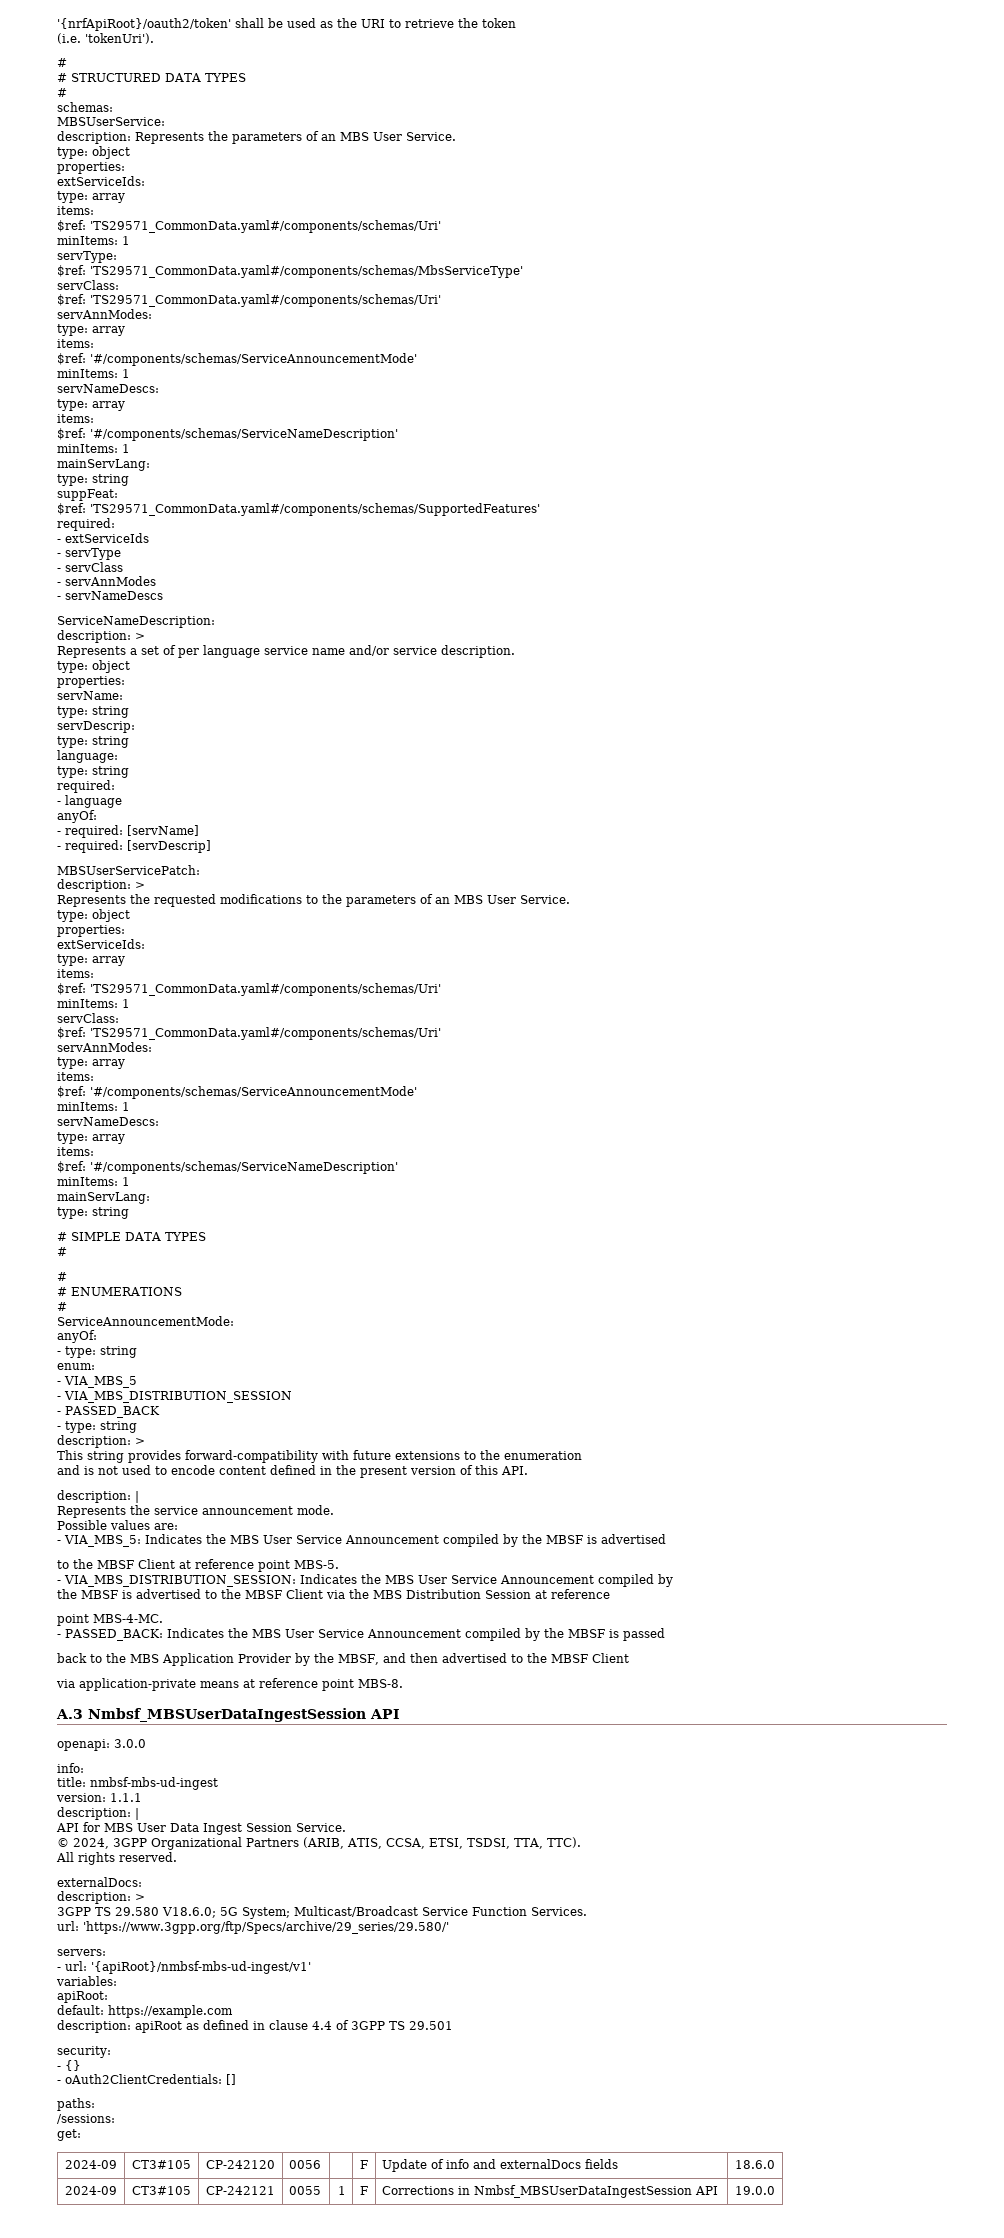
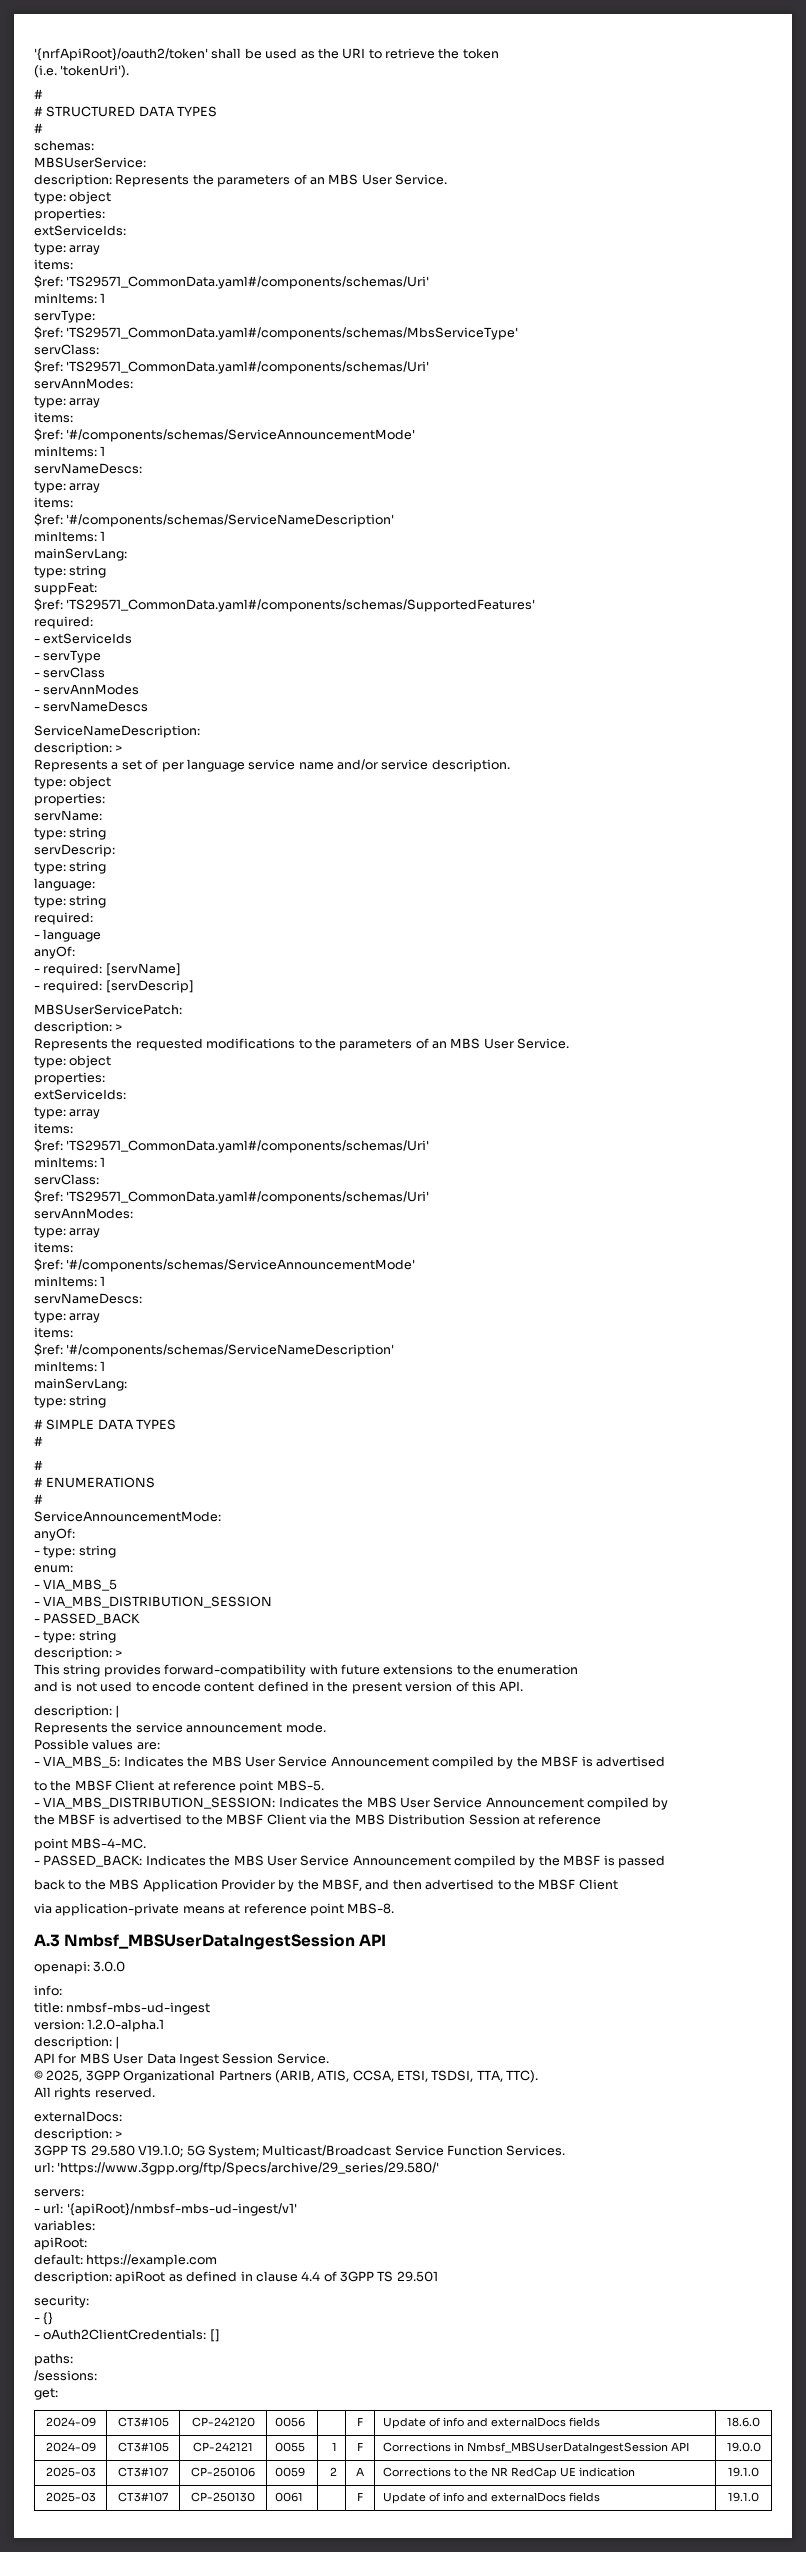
- version: 1.1.1
+ version: 1.2.0-alpha.1
- © 2024, 3GPP Organizational Partners (ARIB, ATIS, CCSA, ETSI, TSDSI, TTA, TTC).
+ © 2025, 3GPP Organizational Partners (ARIB, ATIS, CCSA, ETSI, TSDSI, TTA, TTC).
- 3GPP TS 29.580 V18.6.0; 5G System; Multicast/Broadcast Service Function Services.
+ 3GPP TS 29.580 V19.1.0; 5G System; Multicast/Broadcast Service Function Services.
+ 2025-03 | CT3#107 | CP-250106 | 0059 | 2 | A | Corrections to the NR RedCap UE indication | 19.1.0
+ 2025-03 | CT3#107 | CP-250130 | 0061 | | F | Update of info and externalDocs fields | 19.1.0

